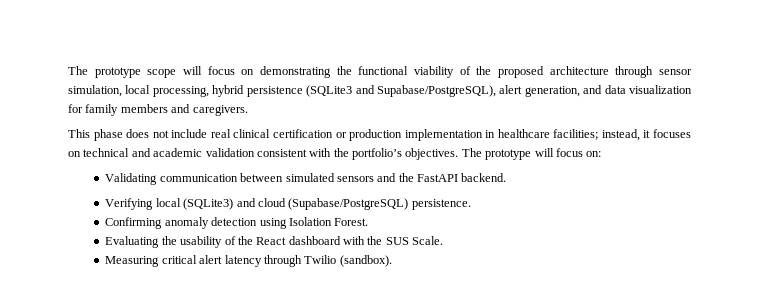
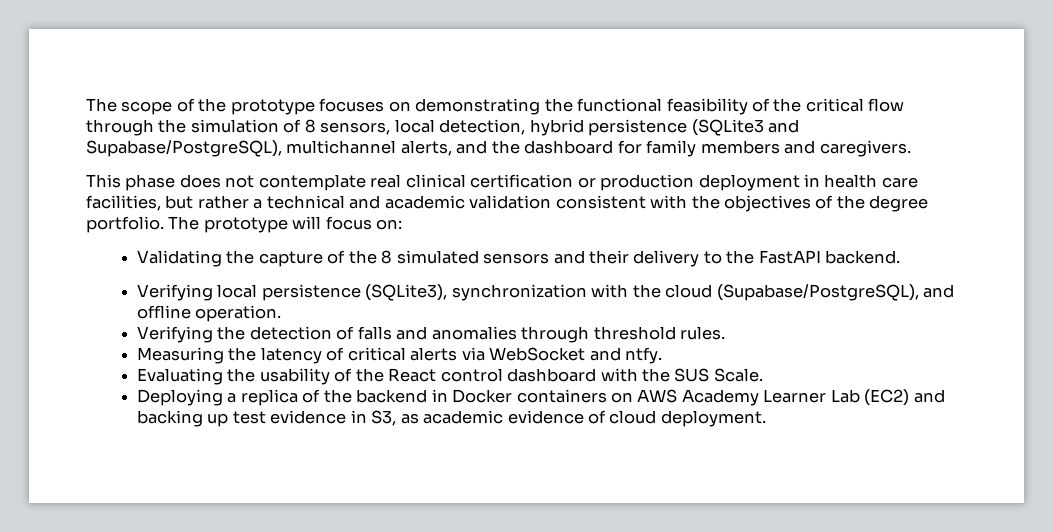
- The prototype scope will focus on demonstrating the functional viability of the proposed architecture through sensor simulation, local processing, hybrid persistence (SQLite3 and Supabase/PostgreSQL), alert generation, and data visualization for family members and caregivers.
+ The scope of the prototype focuses on demonstrating the functional feasibility of the critical flow through the simulation of 8 sensors, local detection, hybrid persistence (SQLite3 and Supabase/PostgreSQL), multichannel alerts, and the dashboard for family members and caregivers.
- This phase does not include real clinical certification or production implementation in healthcare facilities; instead, it focuses on technical and academic validation consistent with the portfolio’s objectives.
+ This phase does not contemplate real clinical certification or production deployment in health care facilities, but rather a technical and academic validation consistent with the objectives of the degree portfolio.
- Validating communication between simulated sensors and the FastAPI backend.
+ Validating the capture of the 8 simulated sensors and their delivery to the FastAPI backend.
- Verifying local (SQLite3) and cloud (Supabase/PostgreSQL) persistence.
- Confirming anomaly detection using Isolation Forest.
+ Verifying local persistence (SQLite3), synchronization with the cloud (Supabase/PostgreSQL), and offline operation.
+ Verifying the detection of falls and anomalies through threshold rules.
+ Measuring the latency of critical alerts via WebSocket and ntfy.
- Evaluating the usability of the React dashboard with the SUS Scale.
+ Evaluating the usability of the React control dashboard with the SUS Scale.
- Measuring critical alert latency through Twilio (sandbox).
+ Deploying a replica of the backend in Docker containers on AWS Academy Learner Lab (EC2) and backing up test evidence in S3, as academic evidence of cloud deployment.

